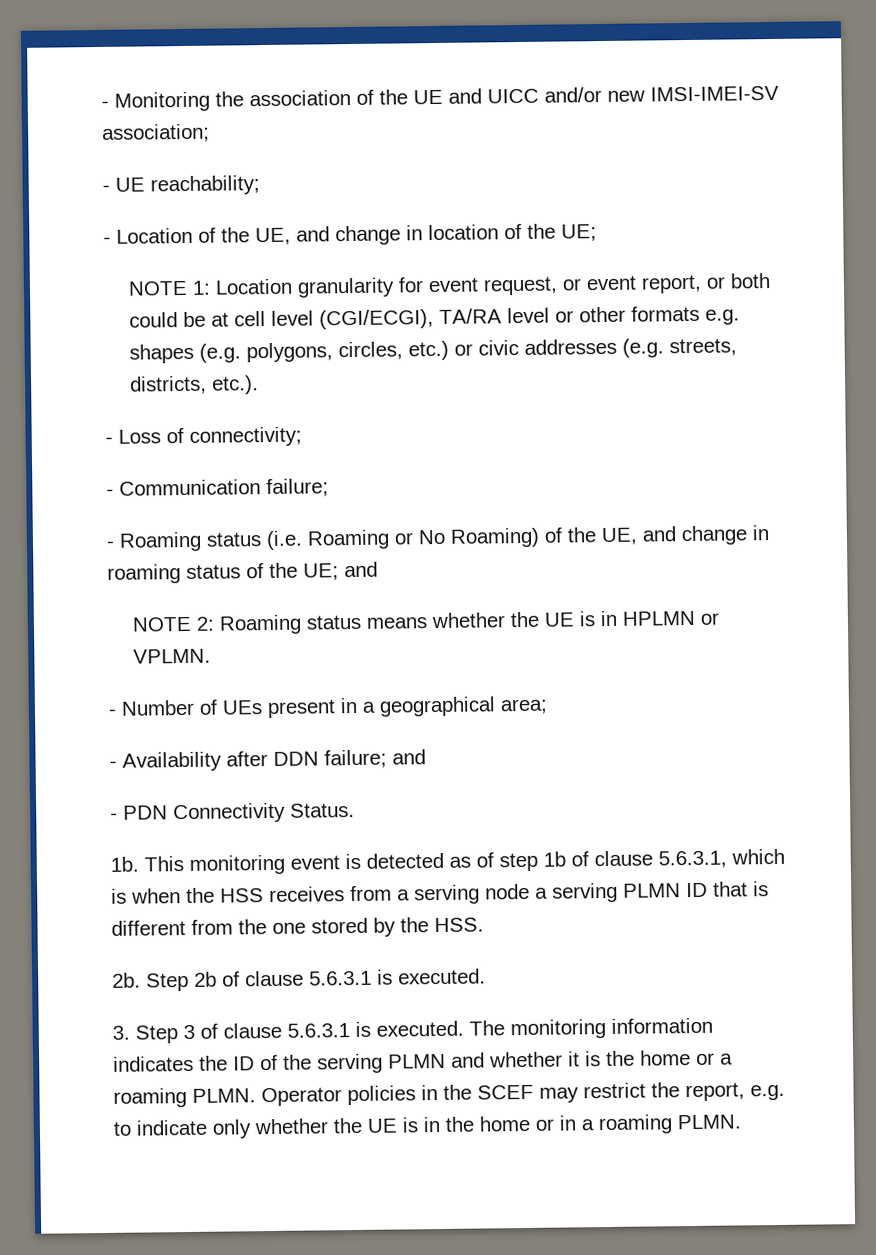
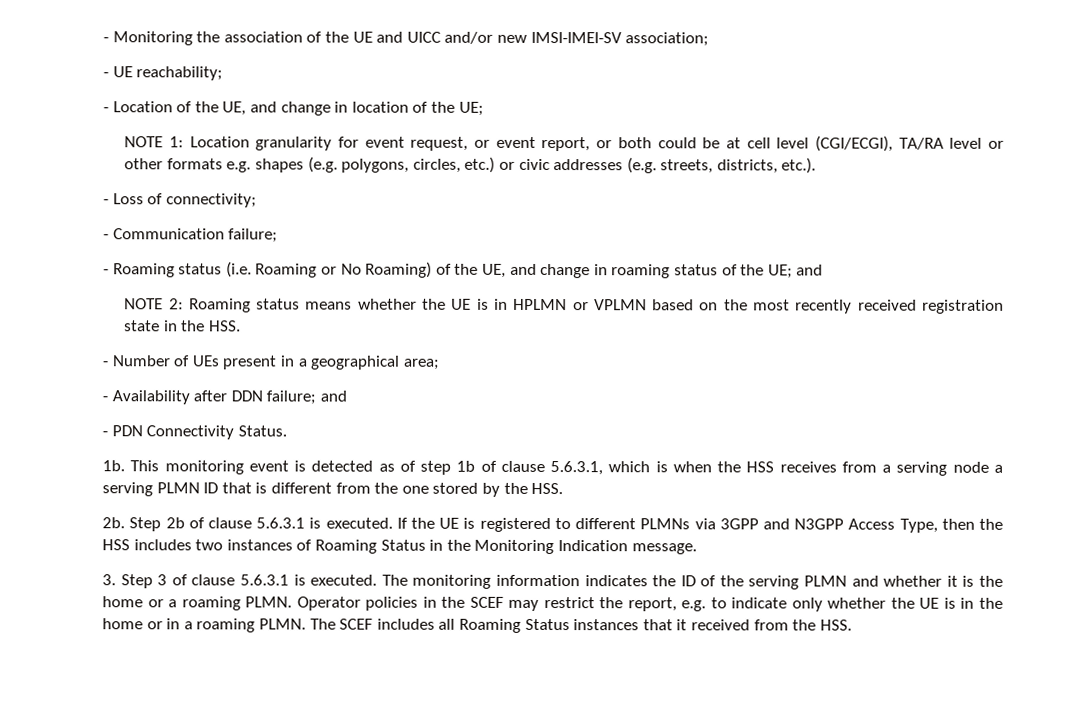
- NOTE 2: Roaming status means whether the UE is in HPLMN or VPLMN.
+ NOTE 2: Roaming status means whether the UE is in HPLMN or VPLMN based on the most recently received registration state in the HSS.
+ If the UE is registered to different PLMNs via 3GPP and N3GPP Access Type, then the HSS includes two instances of Roaming Status in the Monitoring Indication message.
+ The SCEF includes all Roaming Status instances that it received from the HSS.

